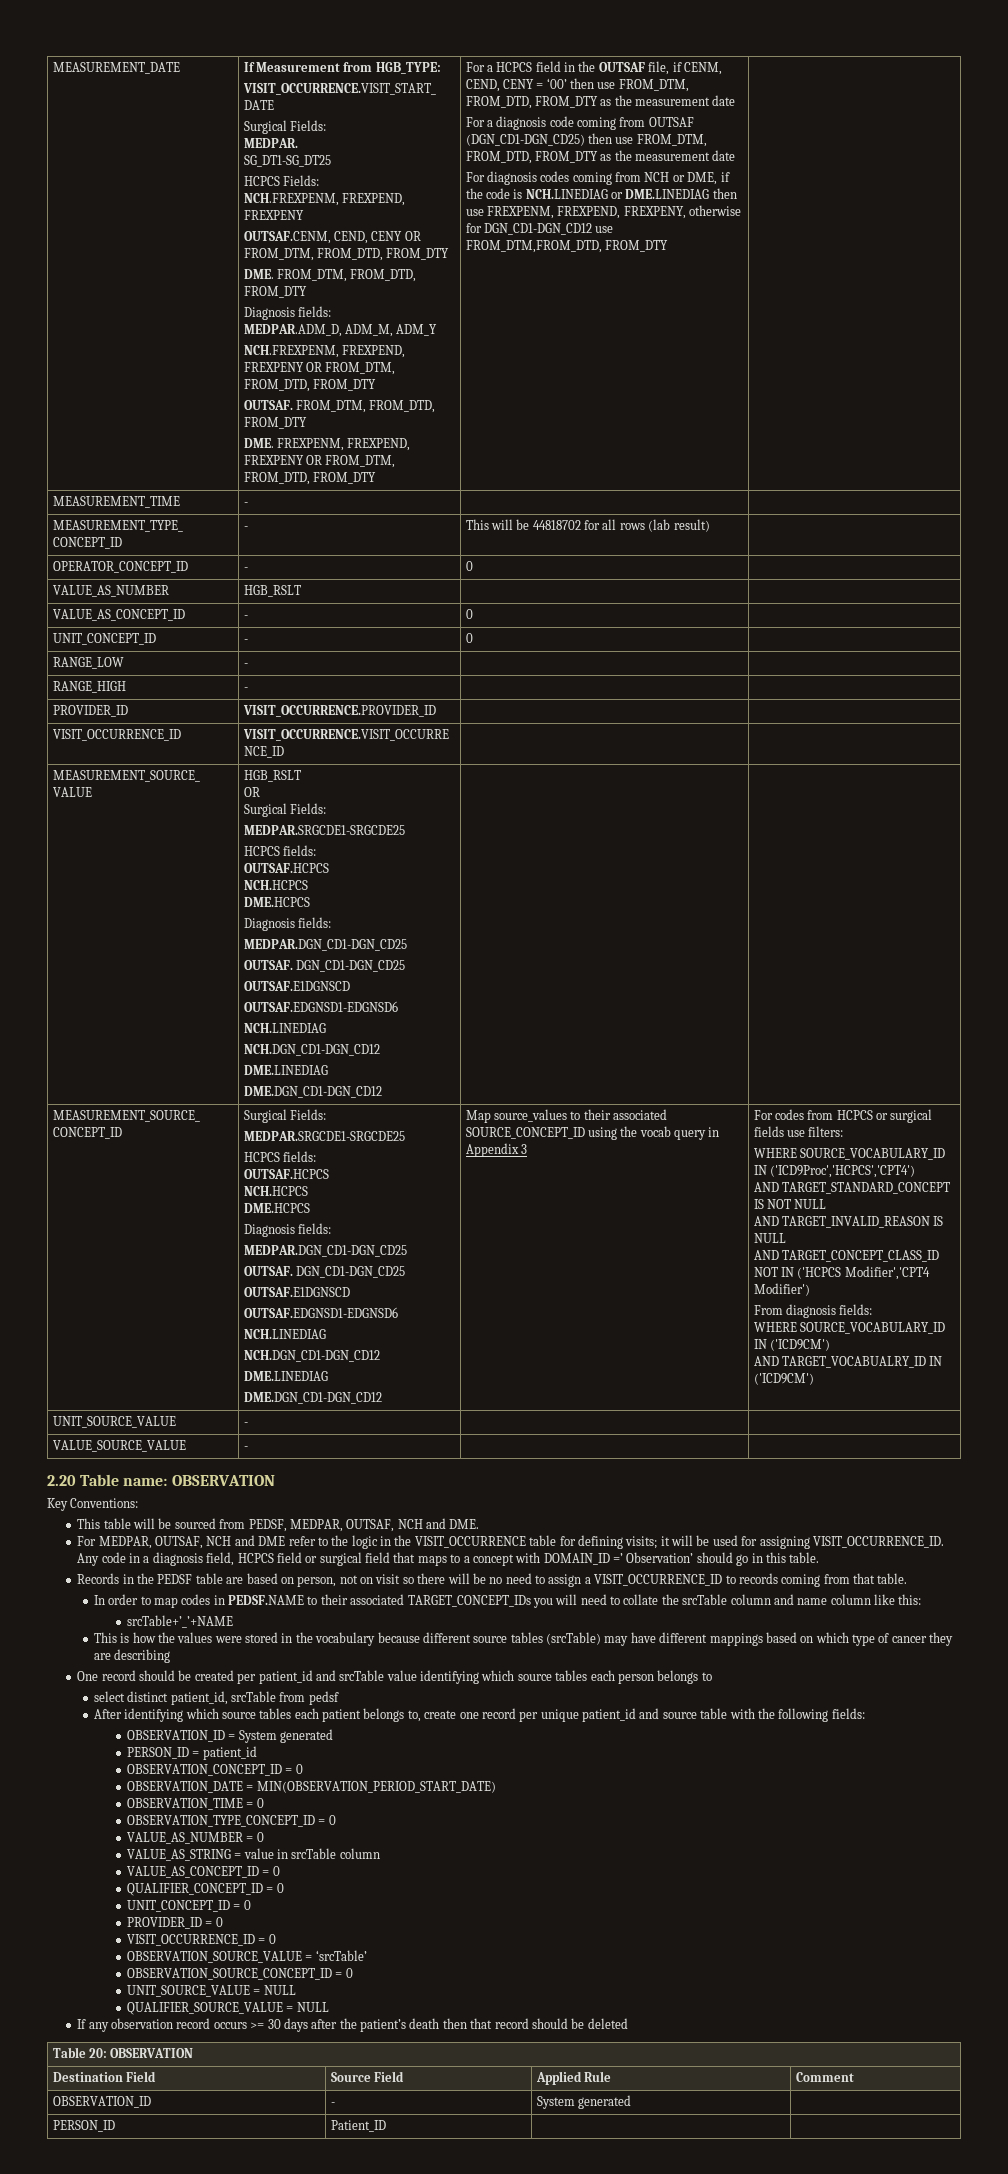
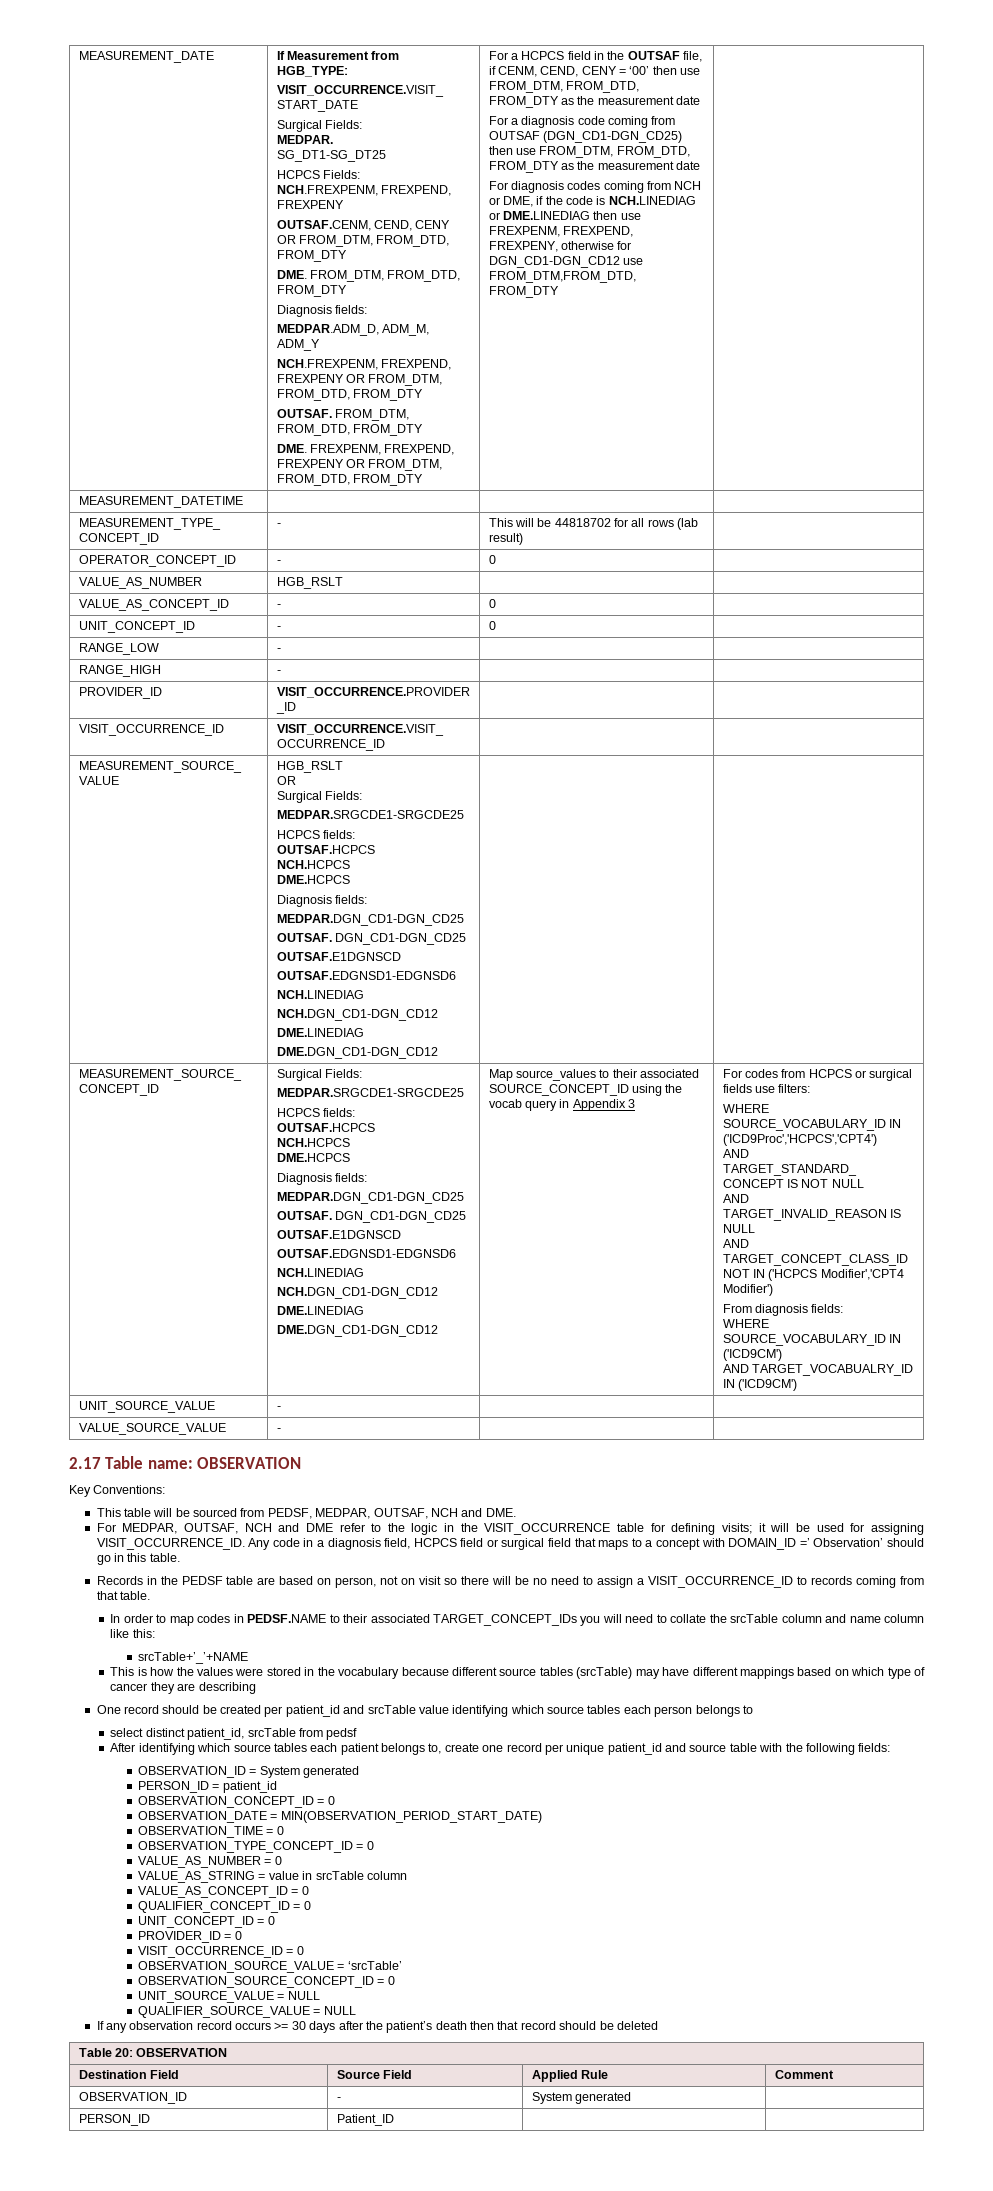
- MEASUREMENT_TIME | - | |
+ MEASUREMENT_DATETIME | | |
- 2.20 Table name: OBSERVATION
+ 2.17 Table name: OBSERVATION

